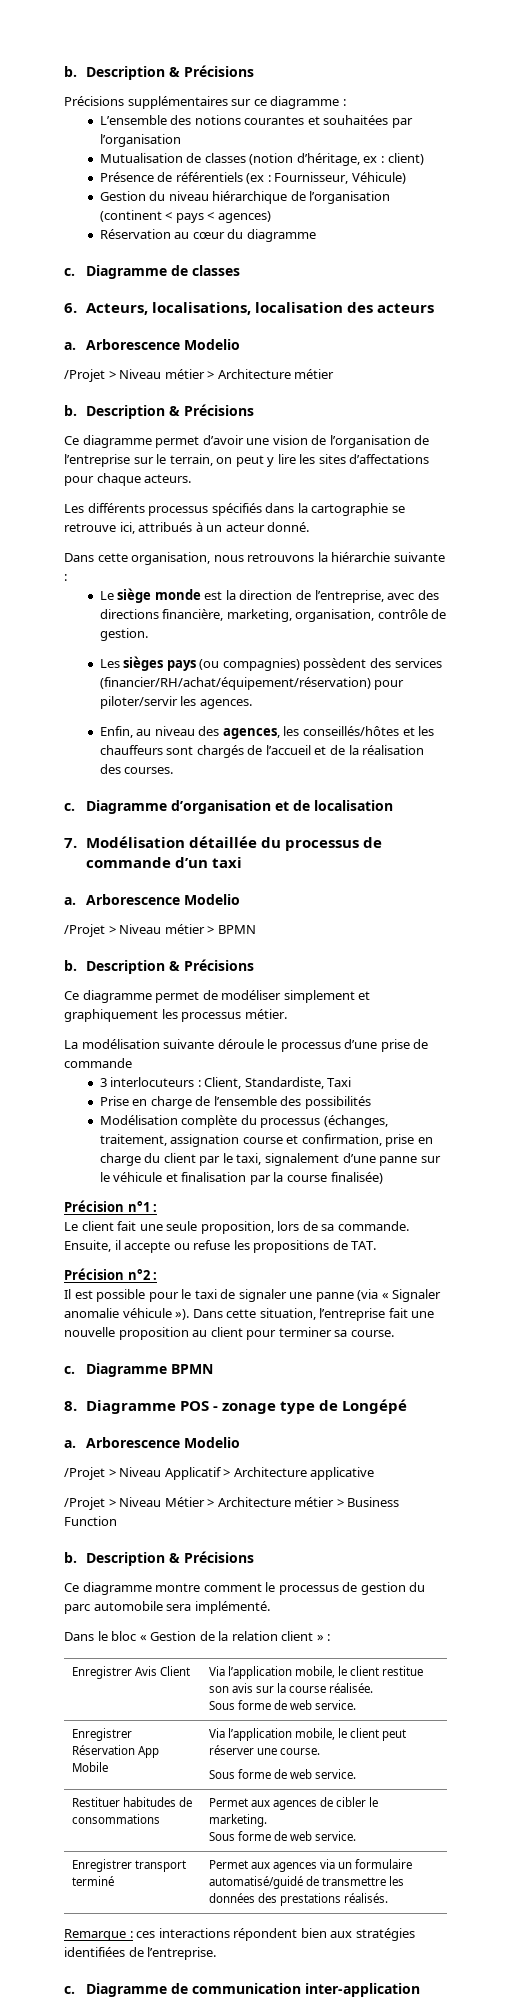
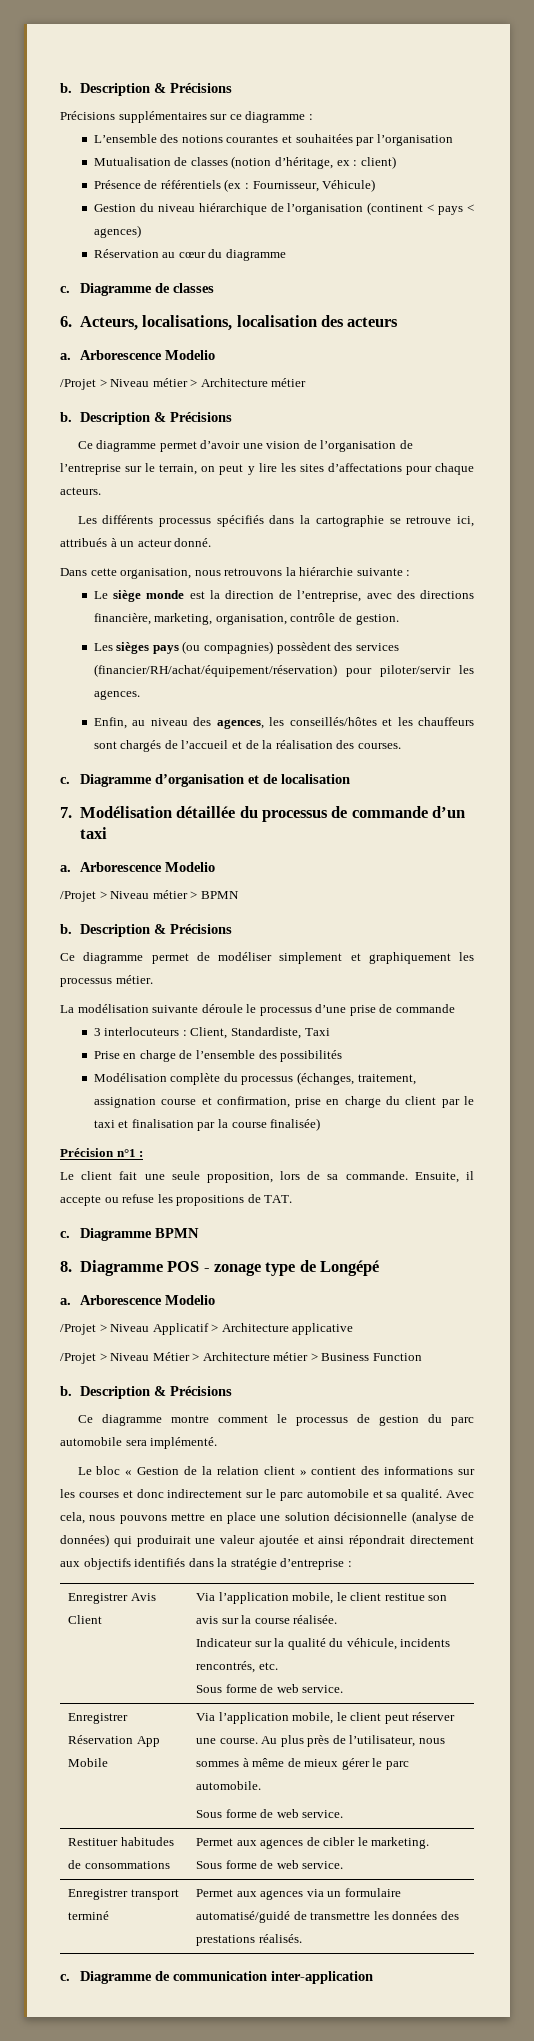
- Modélisation complète du processus (échanges, traitement, assignation course et confirmation, prise en charge du client par le taxi, signalement d’une panne sur le véhicule et finalisation par la course finalisée)
+ Modélisation complète du processus (échanges, traitement, assignation course et confirmation, prise en charge du client par le taxi et finalisation par la course finalisée)
- Précision n°2 :
- Il est possible pour le taxi de signaler une panne (via « Signaler anomalie véhicule »). Dans cette situation, l’entreprise fait une nouvelle proposition au client pour terminer sa course.
- Dans le bloc « Gestion de la relation client » :
+ Le bloc « Gestion de la relation client » contient des informations sur les courses et donc indirectement sur le parc automobile et sa qualité. Avec cela, nous pouvons mettre en place une solution décisionnelle (analyse de données) qui produirait une valeur ajoutée et ainsi répondrait directement aux objectifs identifiés dans la stratégie d’entreprise :
  Enregistrer Avis Client | Via l’application mobile, le client restitue son avis sur la course réalisée.
+ Indicateur sur la qualité du véhicule, incidents rencontrés, etc.
- Enregistrer Réservation App Mobile | Via l’application mobile, le client peut réserver une course.
+ Enregistrer Réservation App Mobile | Via l’application mobile, le client peut réserver une course. Au plus près de l’utilisateur, nous sommes à même de mieux gérer le parc automobile.
- Remarque : ces interactions répondent bien aux stratégies identifiées de l’entreprise.

